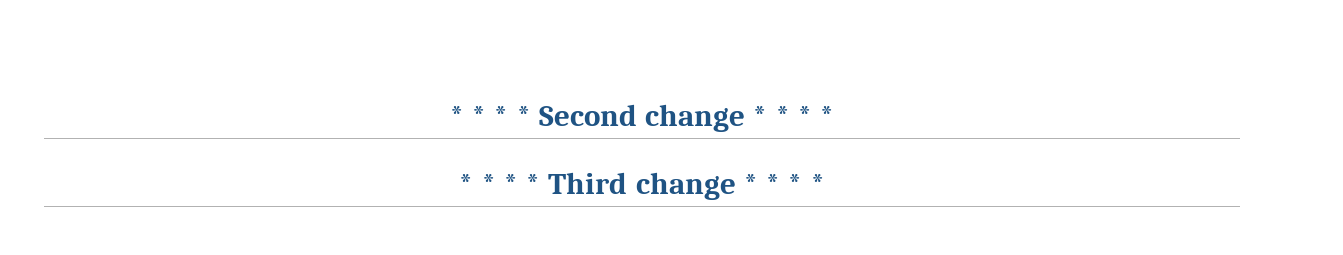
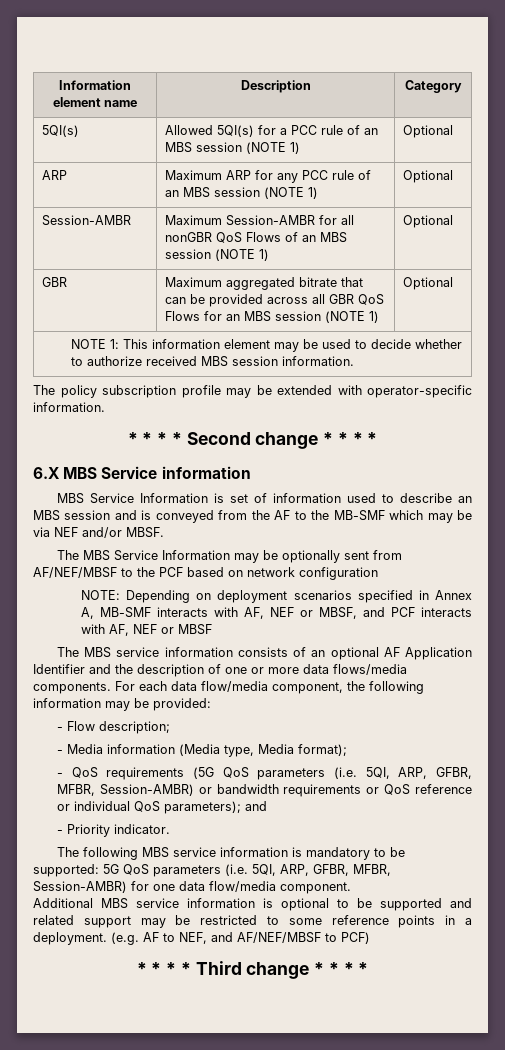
+ Information element name | Description | Category
+ 5QI(s) | Allowed 5QI(s) for a PCC rule of an MBS session (NOTE 1) | Optional
+ ARP | Maximum ARP for any PCC rule of an MBS session (NOTE 1) | Optional
+ Session-AMBR | Maximum Session-AMBR for all nonGBR QoS Flows of an MBS session (NOTE 1) | Optional
+ GBR | Maximum aggregated bitrate that can be provided across all GBR QoS Flows for an MBS session (NOTE 1) | Optional
+ NOTE 1: This information element may be used to decide whether to authorize received MBS session information.
+ The policy subscription profile may be extended with operator-specific information.
+ 6.X MBS Service information
+ MBS Service Information is set of information used to describe an MBS session and is conveyed from the AF to the MB-SMF which may be via NEF and/or MBSF.
+ The MBS Service Information may be optionally sent from AF/NEF/MBSF to the PCF based on network configuration
+ NOTE: Depending on deployment scenarios specified in Annex A, MB-SMF interacts with AF, NEF or MBSF, and PCF interacts with AF, NEF or MBSF
+ The MBS service information consists of an optional AF Application Identifier and the description of one or more data flows/media components. For each data flow/media component, the following information may be provided:
+ - Flow description;
+ - Media information (Media type, Media format);
+ - QoS requirements (5G QoS parameters (i.e. 5QI, ARP, GFBR, MFBR, Session-AMBR) or bandwidth requirements or QoS reference or individual QoS parameters); and
+ - Priority indicator.
+ The following MBS service information is mandatory to be supported: 5G QoS parameters (i.e. 5QI, ARP, GFBR, MFBR, Session-AMBR) for one data flow/media component.
+ Additional MBS service information is optional to be supported and related support may be restricted to some reference points in a deployment. (e.g. AF to NEF, and AF/NEF/MBSF to PCF)

